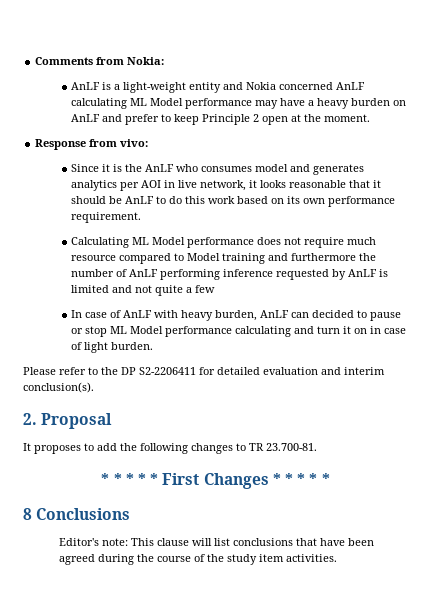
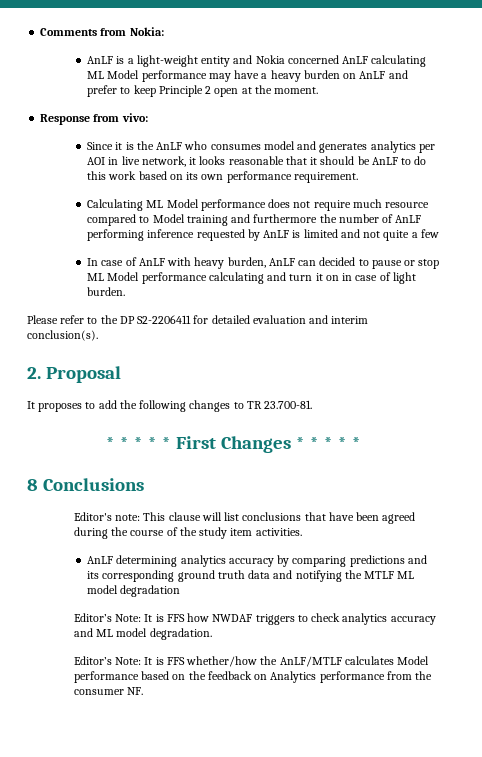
+ AnLF determining analytics accuracy by comparing predictions and its corresponding ground truth data and notifying the MTLF ML model degradation
+ Editor’s Note: It is FFS how NWDAF triggers to check analytics accuracy and ML model degradation.
+ Editor’s Note: It is FFS whether/how the AnLF/MTLF calculates Model performance based on the feedback on Analytics performance from the consumer NF.

